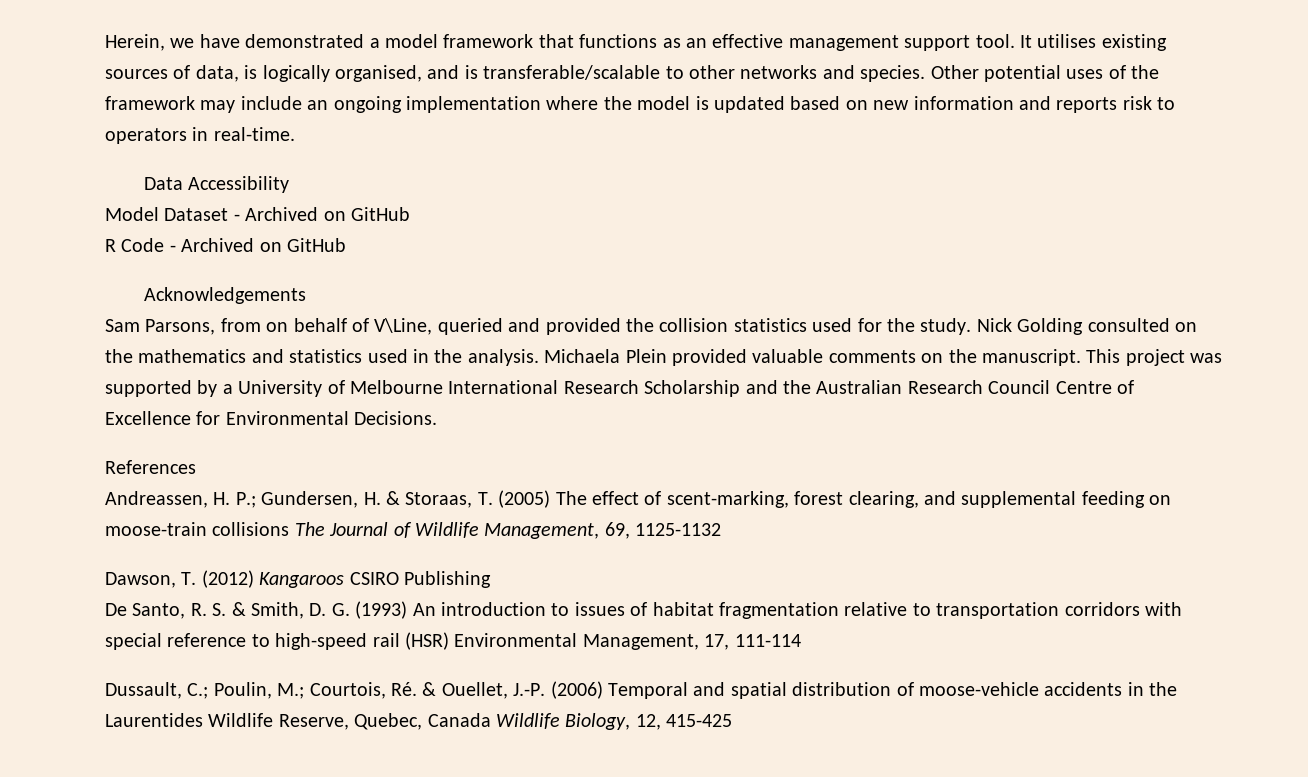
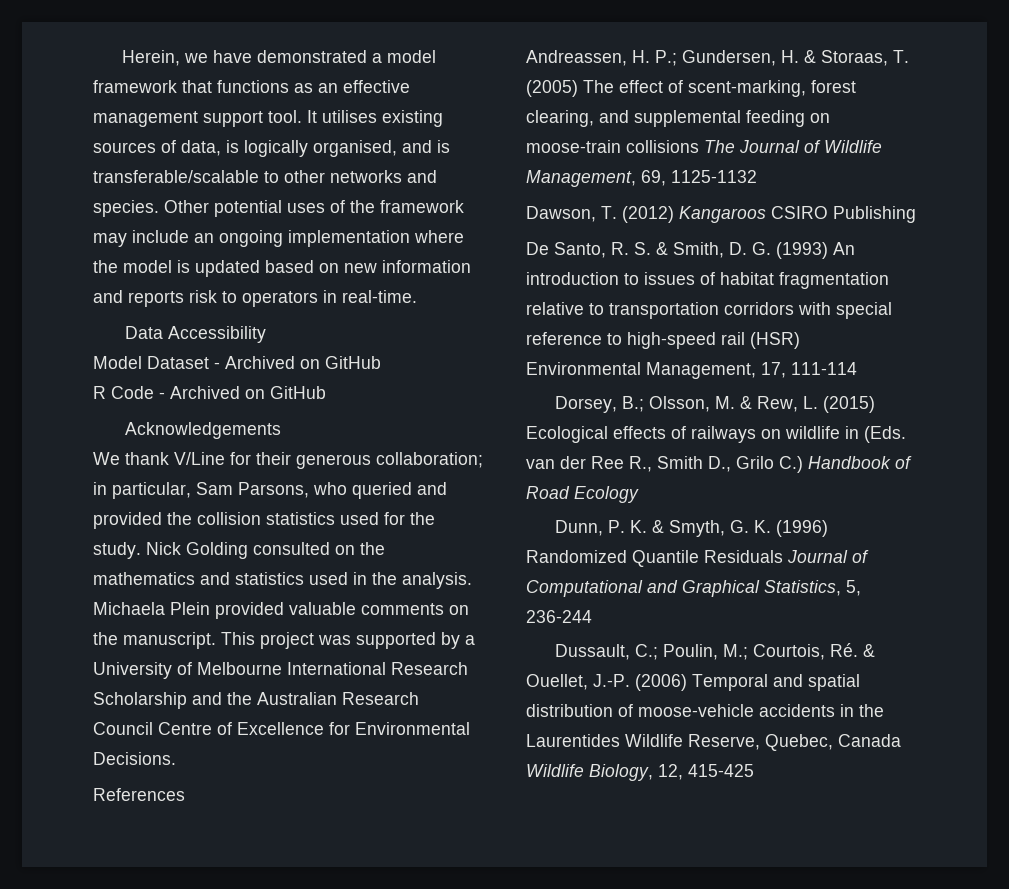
- Sam Parsons, from on behalf of V\Line, queried and provided the collision statistics used for the study.
+ We thank V/Line for their generous collaboration; in particular, Sam Parsons, who queried and provided the collision statistics used for the study.
+ Dorsey, B.; Olsson, M. & Rew, L. (2015) Ecological effects of railways on wildlife in (Eds. van der Ree R., Smith D., Grilo C.) Handbook of Road Ecology
+ Dunn, P. K. & Smyth, G. K. (1996) Randomized Quantile Residuals Journal of Computational and Graphical Statistics, 5, 236-244

